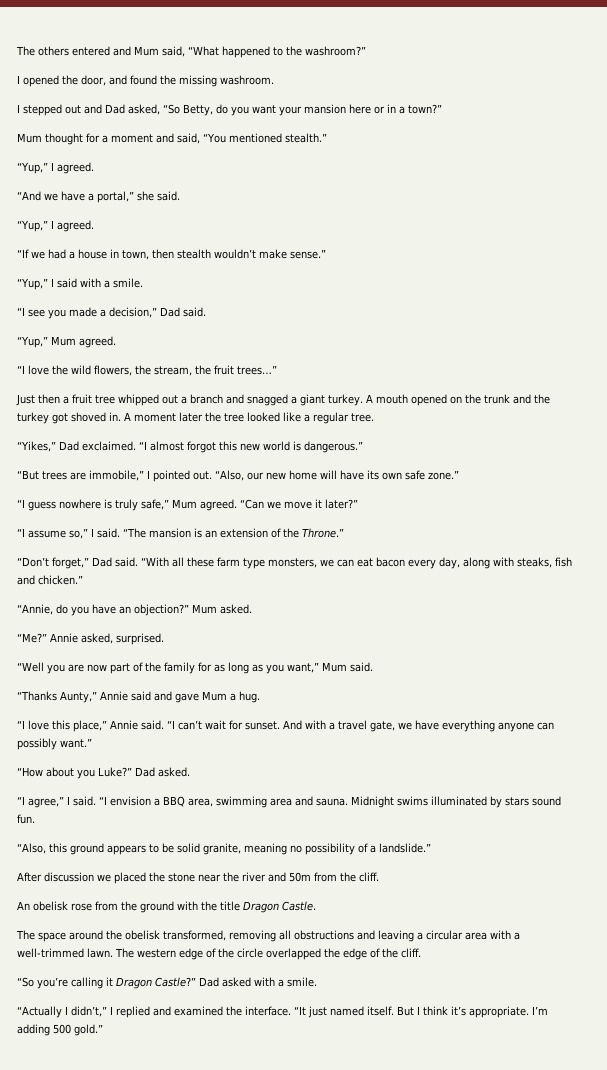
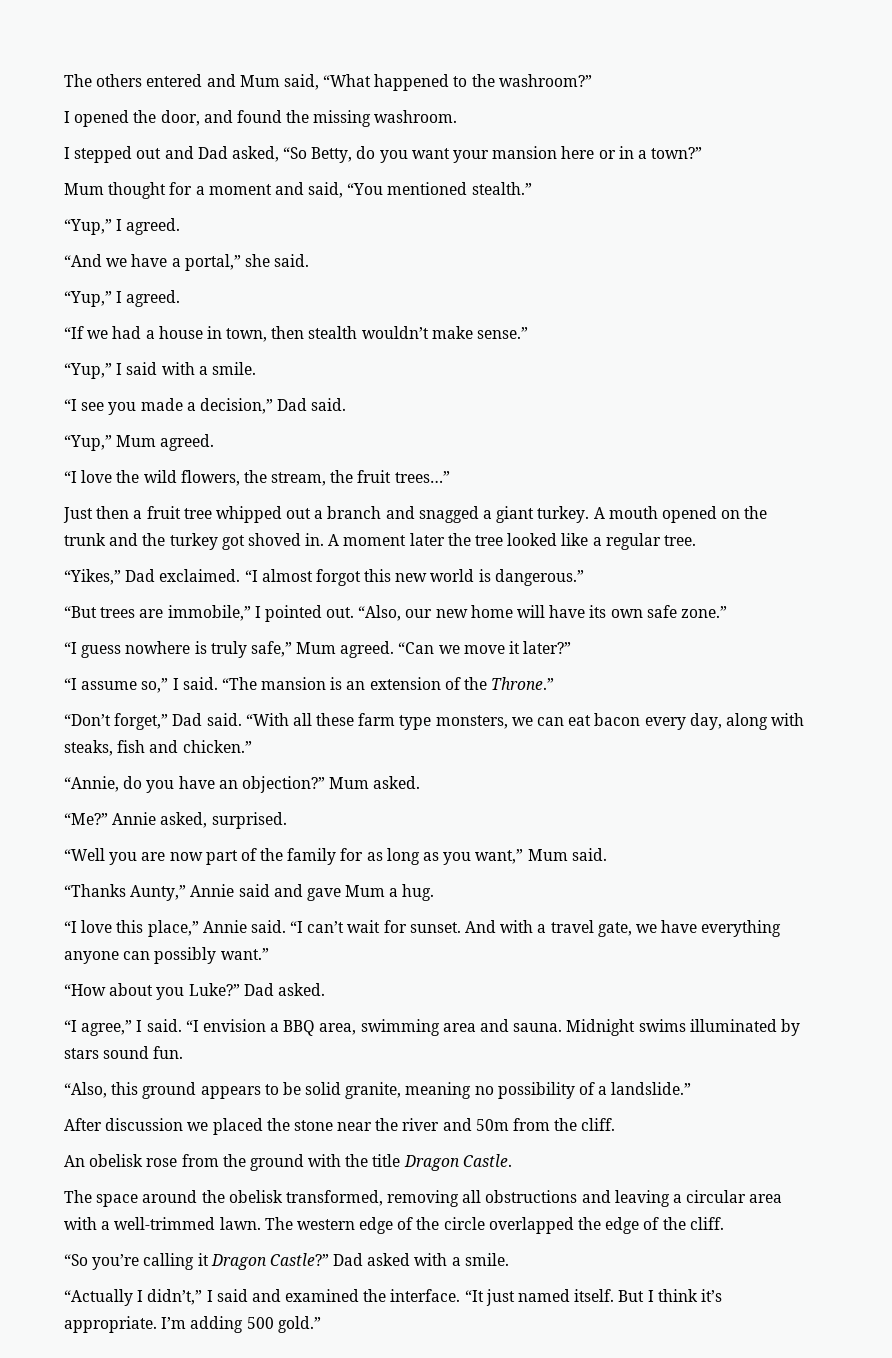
- “Actually I didn’t,” I replied and examined the interface.
+ “Actually I didn’t,” I said and examined the interface.

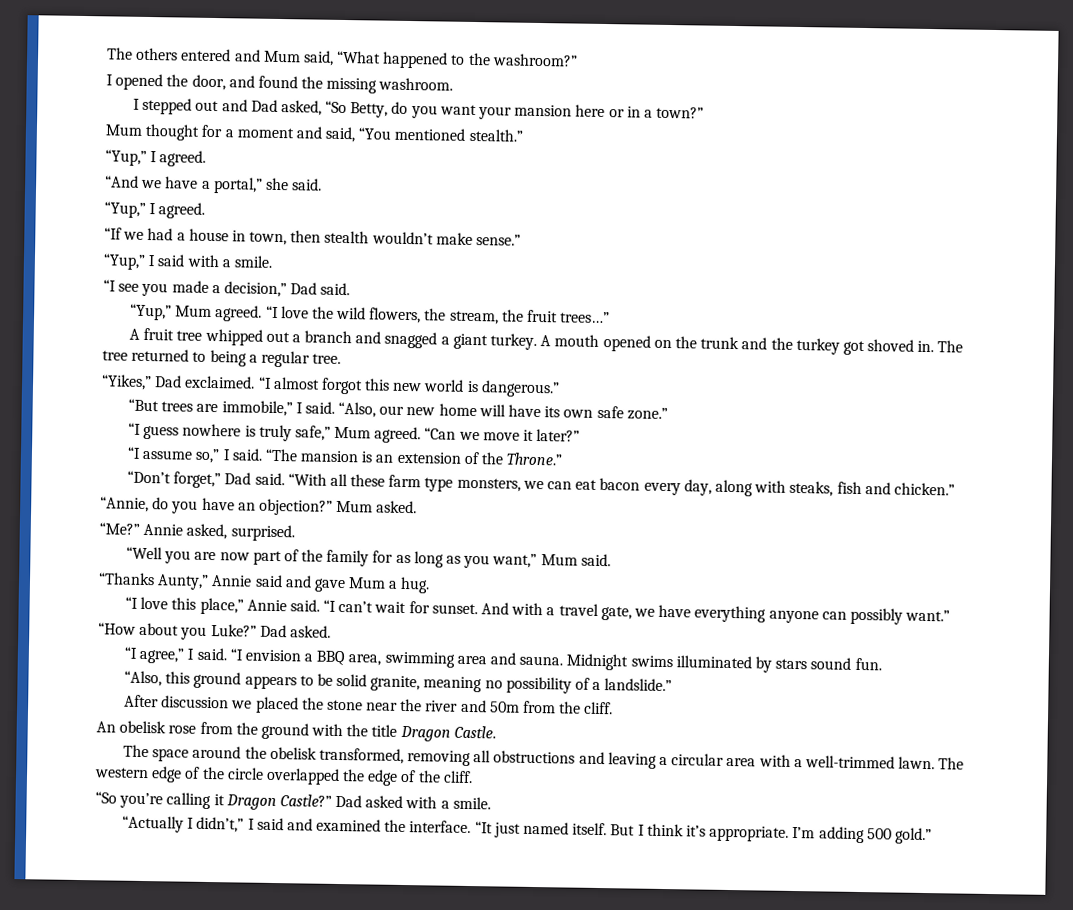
- “Yup,” Mum agreed.
- “I love the wild flowers, the stream, the fruit trees…”
+ “Yup,” Mum agreed. “I love the wild flowers, the stream, the fruit trees…”
- Just then a fruit tree whipped out a branch and snagged a giant turkey.
+ A fruit tree whipped out a branch and snagged a giant turkey.
- A moment later the tree looked like a regular tree.
+ The tree returned to being a regular tree.
- “But trees are immobile,” I pointed out.
+ “But trees are immobile,” I said.

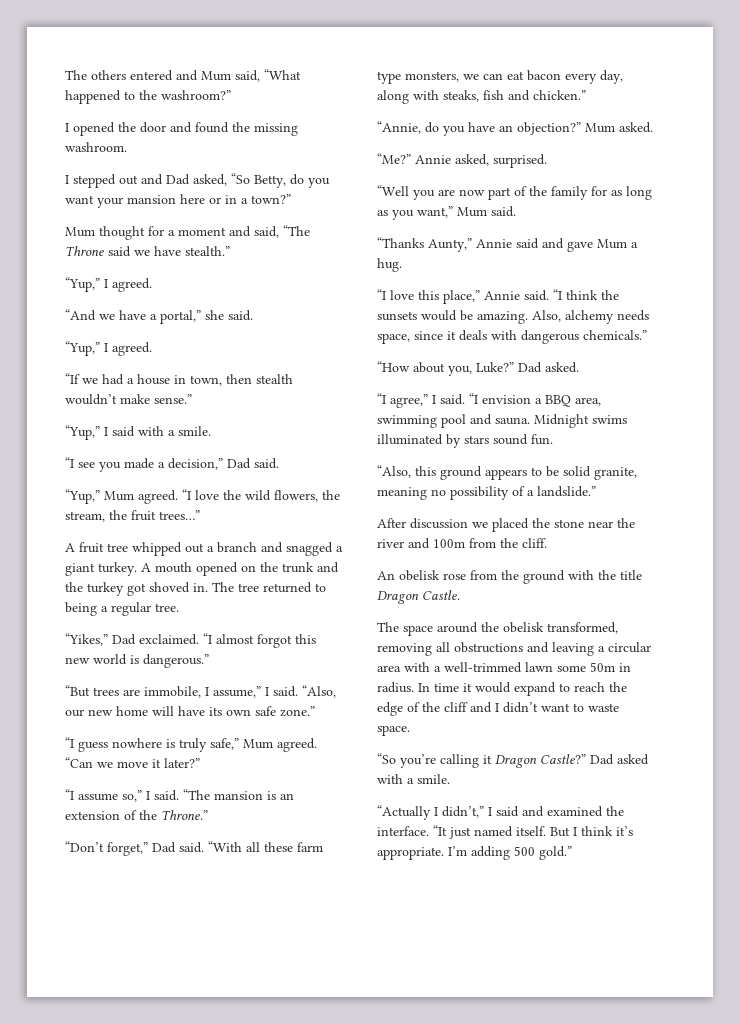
- I opened the door, and found the missing washroom.
+ I opened the door and found the missing washroom.
- Mum thought for a moment and said, “You mentioned stealth.”
+ Mum thought for a moment and said, “The Throne said we have stealth.”
- “But trees are immobile,” I said.
+ “But trees are immobile, I assume,” I said.
- “I can’t wait for sunset. And with a travel gate, we have everything anyone can possibly want.”
+ “I think the sunsets would be amazing. Also, alchemy needs space, since it deals with dangerous chemicals.”
- “How about you Luke?”
+ “How about you, Luke?”
- “I envision a BBQ area, swimming area and sauna.
+ “I envision a BBQ area, swimming pool and sauna.
- After discussion we placed the stone near the river and 50m from the cliff.
+ After discussion we placed the stone near the river and 100m from the cliff.
- The space around the obelisk transformed, removing all obstructions and leaving a circular area with a well-trimmed lawn. The western edge of the circle overlapped the edge of the cliff.
+ The space around the obelisk transformed, removing all obstructions and leaving a circular area with a well-trimmed lawn some 50m in radius. In time it would expand to reach the edge of the cliff and I didn’t want to waste space.

